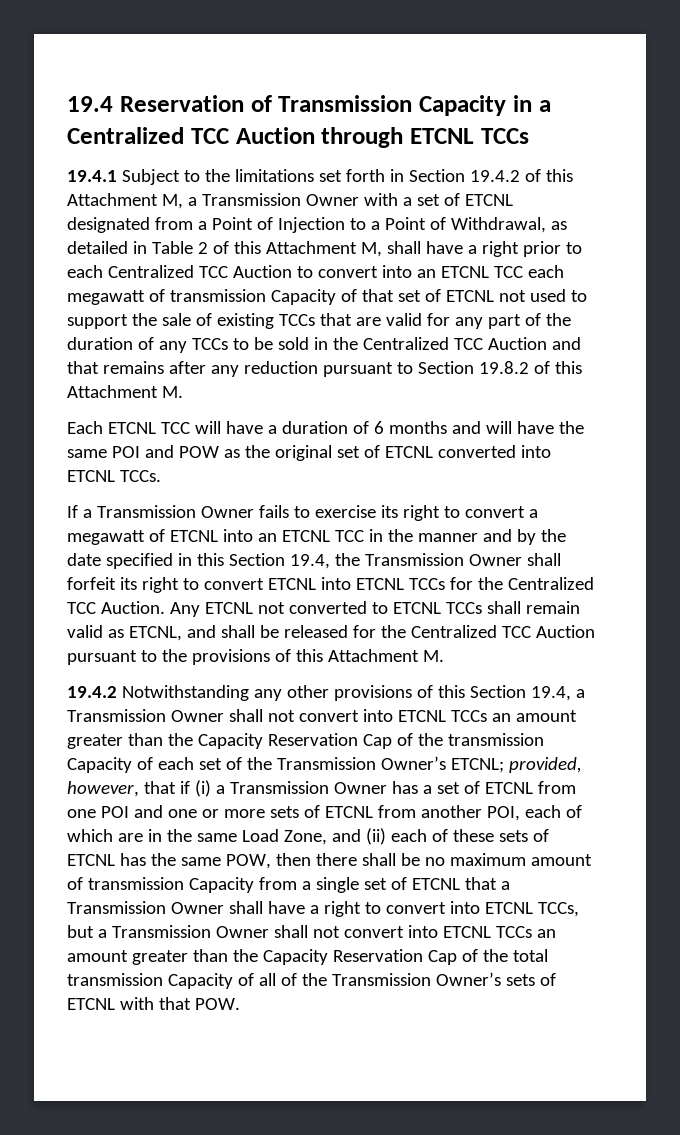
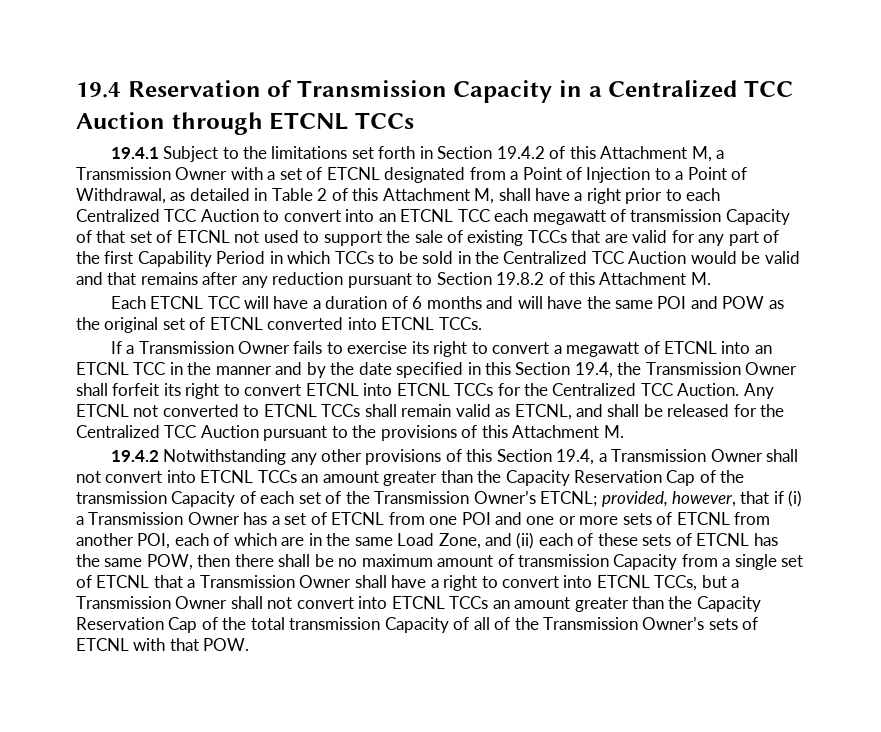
- 19.4.1 Subject to the limitations set forth in Section 19.4.2 of this Attachment M, a Transmission Owner with a set of ETCNL designated from a Point of Injection to a Point of Withdrawal, as detailed in Table 2 of this Attachment M, shall have a right prior to each Centralized TCC Auction to convert into an ETCNL TCC each megawatt of transmission Capacity of that set of ETCNL not used to support the sale of existing TCCs that are valid for any part of the duration of any TCCs to be sold in the Centralized TCC Auction and that remains after any reduction pursuant to Section 19.8.2 of this Attachment M.
+ 19.4.1 Subject to the limitations set forth in Section 19.4.2 of this Attachment M, a Transmission Owner with a set of ETCNL designated from a Point of Injection to a Point of Withdrawal, as detailed in Table 2 of this Attachment M, shall have a right prior to each Centralized TCC Auction to convert into an ETCNL TCC each megawatt of transmission Capacity of that set of ETCNL not used to support the sale of existing TCCs that are valid for any part of the first Capability Period in which TCCs to be sold in the Centralized TCC Auction would be valid and that remains after any reduction pursuant to Section 19.8.2 of this Attachment M.

